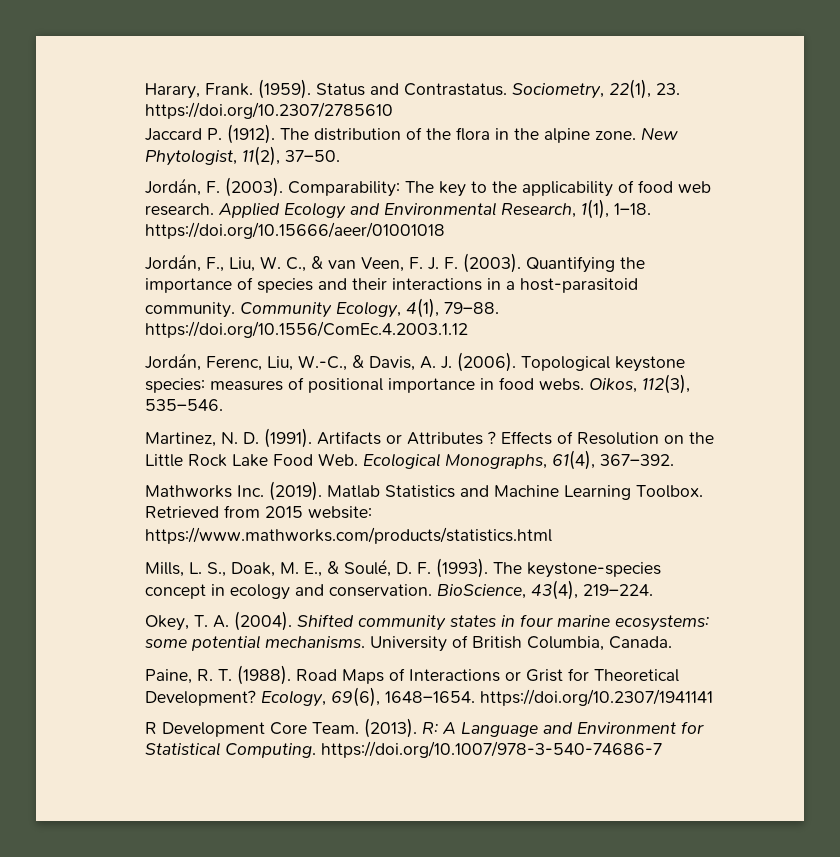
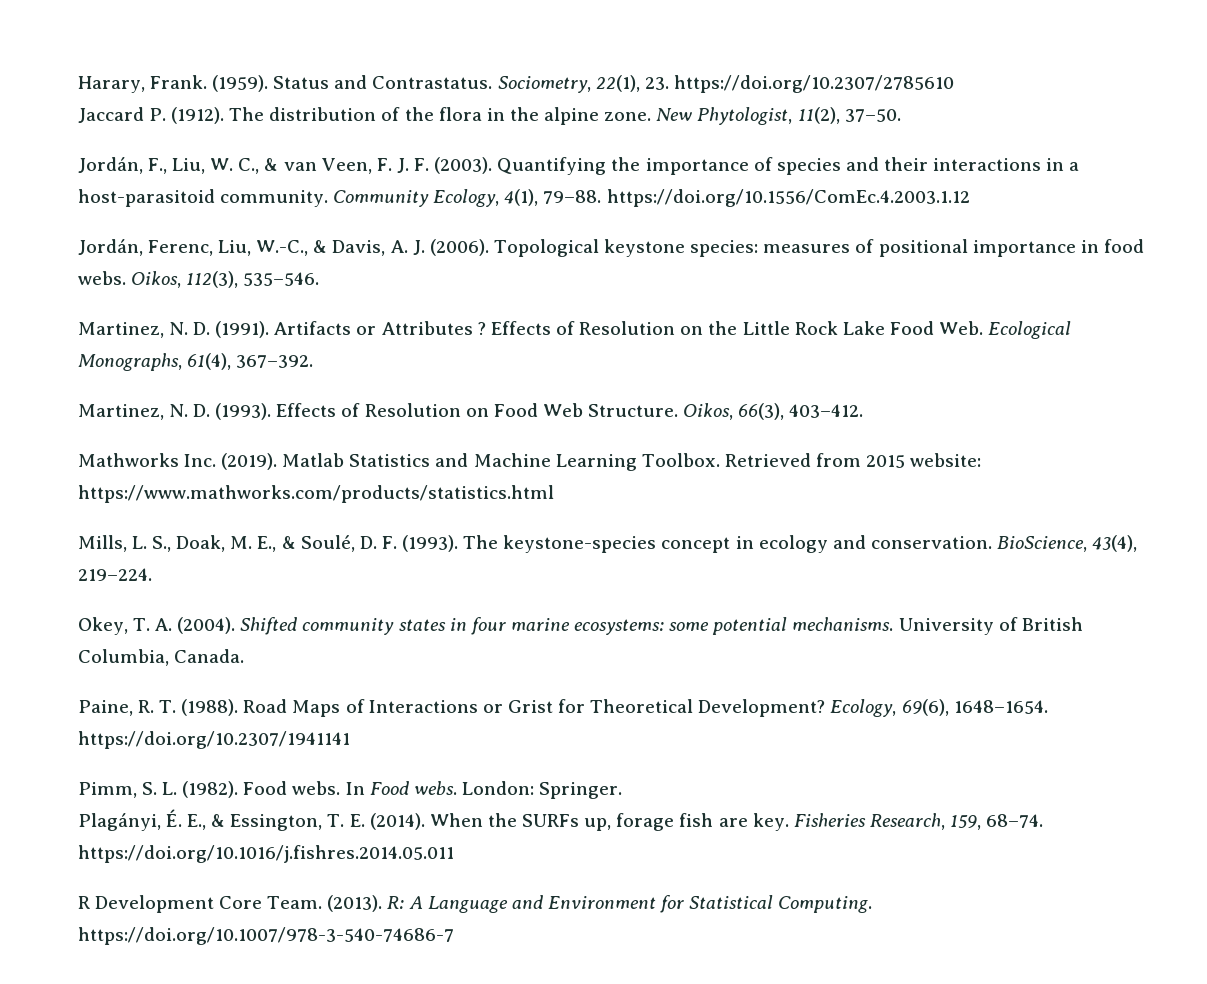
- Jordán, F. (2003). Comparability: The key to the applicability of food web research. Applied Ecology and Environmental Research, 1(1), 1–18. https://doi.org/10.15666/aeer/01001018
+ Martinez, N. D. (1993). Effects of Resolution on Food Web Structure. Oikos, 66(3), 403–412.
+ Pimm, S. L. (1982). Food webs. In Food webs. London: Springer.
+ Plagányi, É. E., & Essington, T. E. (2014). When the SURFs up, forage fish are key. Fisheries Research, 159, 68–74. https://doi.org/10.1016/j.fishres.2014.05.011

